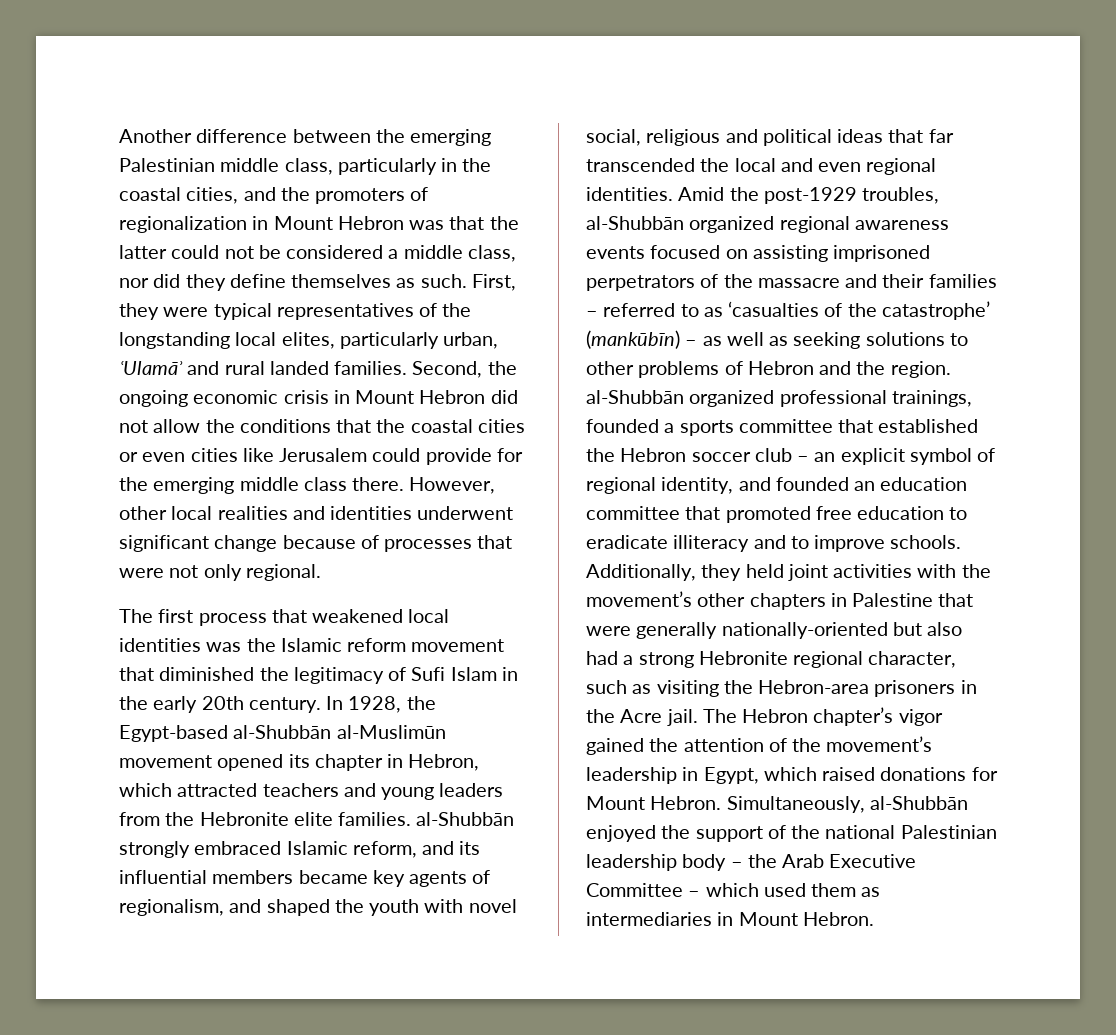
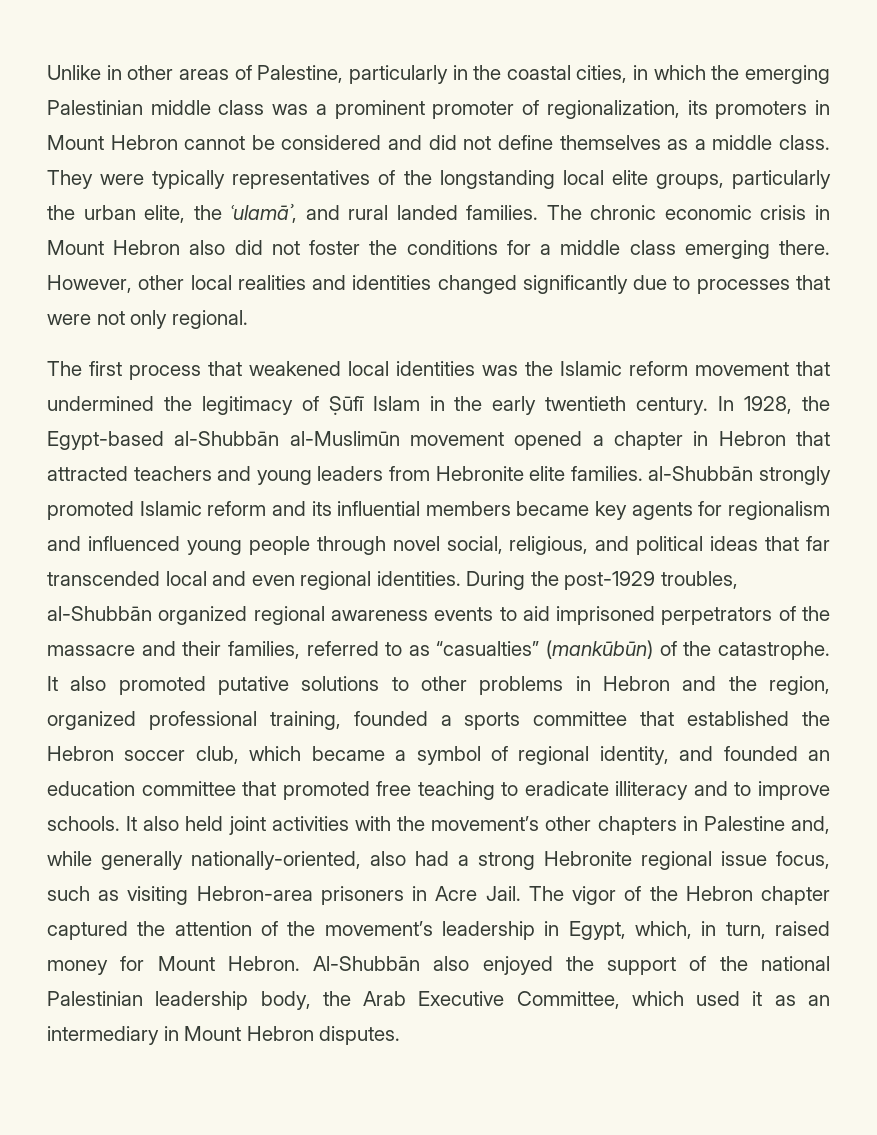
- Another difference between the emerging Palestinian middle class, particularly in the coastal cities, and the promoters of regionalization in Mount Hebron was that the latter could not be considered a middle class, nor did they define themselves as such. First, they were typical representatives of the longstanding local elites, particularly urban, ʿUlamāʾ and rural landed families.
+ Unlike in other areas of Palestine, particularly in the coastal cities, in which the emerging Palestinian middle class was a prominent promoter of regionalization, its promoters in Mount Hebron cannot be considered and did not define themselves as a middle class. They were typically representatives of the longstanding local elite groups, particularly the urban elite, the ʿulamāʾ, and rural landed families.
- Second, the ongoing economic crisis in Mount Hebron did not allow the conditions that the coastal cities or even cities like Jerusalem could provide for the emerging middle class there.
+ The chronic economic crisis in Mount Hebron also did not foster the conditions for a middle class emerging there.
- However, other local realities and identities underwent significant change because of processes that were not only regional.
+ However, other local realities and identities changed significantly due to processes that were not only regional.
- The first process that weakened local identities was the Islamic reform movement that diminished the legitimacy of Sufi Islam in the early 20th century.
+ The first process that weakened local identities was the Islamic reform movement that undermined the legitimacy of Ṣūfī Islam in the early twentieth century.
- In 1928, the Egypt-based al-Shubbān al-Muslimūn movement opened its chapter in Hebron, which attracted teachers and young leaders from the Hebronite elite families. al-Shubbān strongly embraced Islamic reform, and its influential members became key agents of regionalism, and shaped the youth with novel social, religious and political ideas that far transcended the local and even regional identities.
+ In 1928, the Egypt-based al-Shubbān al-Muslimūn movement opened a chapter in Hebron that attracted teachers and young leaders from Hebronite elite families. al-Shubbān strongly promoted Islamic reform and its influential members became key agents for regionalism and influenced young people through novel social, religious, and political ideas that far transcended local and even regional identities.
- Amid the post-1929 troubles, al-Shubbān organized regional awareness events focused on assisting imprisoned perpetrators of the massacre and their families – referred to as ‘casualties of the catastrophe’ (mankūbīn) – as well as seeking solutions to other problems of Hebron and the region. al-Shubbān organized professional trainings, founded a sports committee that established the Hebron soccer club – an explicit symbol of regional identity, and founded an education committee that promoted free education to eradicate illiteracy and to improve schools.
+ During the post-1929 troubles, al-Shubbān organized regional awareness events to aid imprisoned perpetrators of the massacre and their families, referred to as “casualties” (mankūbūn) of the catastrophe. It also promoted putative solutions to other problems in Hebron and the region, organized professional training, founded a sports committee that established the Hebron soccer club, which became a symbol of regional identity, and founded an education committee that promoted free teaching to eradicate illiteracy and to improve schools.
- Additionally, they held joint activities with the movement’s other chapters in Palestine that were generally nationally-oriented but also had a strong Hebronite regional character, such as visiting the Hebron-area prisoners in the Acre jail. The Hebron chapter’s vigor gained the attention of the movement’s leadership in Egypt, which raised donations for Mount Hebron.
+ It also held joint activities with the movement’s other chapters in Palestine and, while generally nationally-oriented, also had a strong Hebronite regional issue focus, such as visiting Hebron-area prisoners in Acre Jail. The vigor of the Hebron chapter captured the attention of the movement’s leadership in Egypt, which, in turn, raised money for Mount Hebron.
- Simultaneously, al-Shubbān enjoyed the support of the national Palestinian leadership body – the Arab Executive Committee – which used them as intermediaries in Mount Hebron.
+ Al-Shubbān also enjoyed the support of the national Palestinian leadership body, the Arab Executive Committee, which used it as an intermediary in Mount Hebron disputes.

